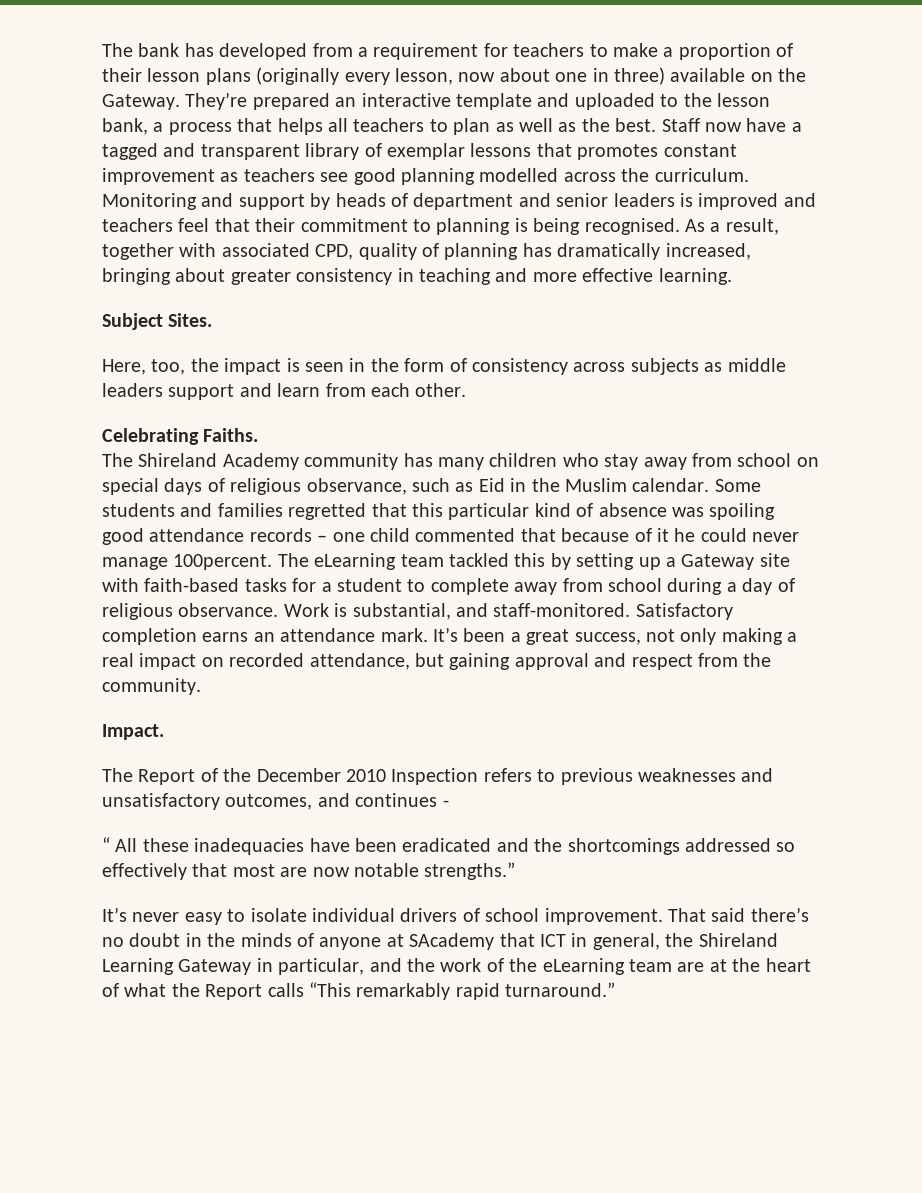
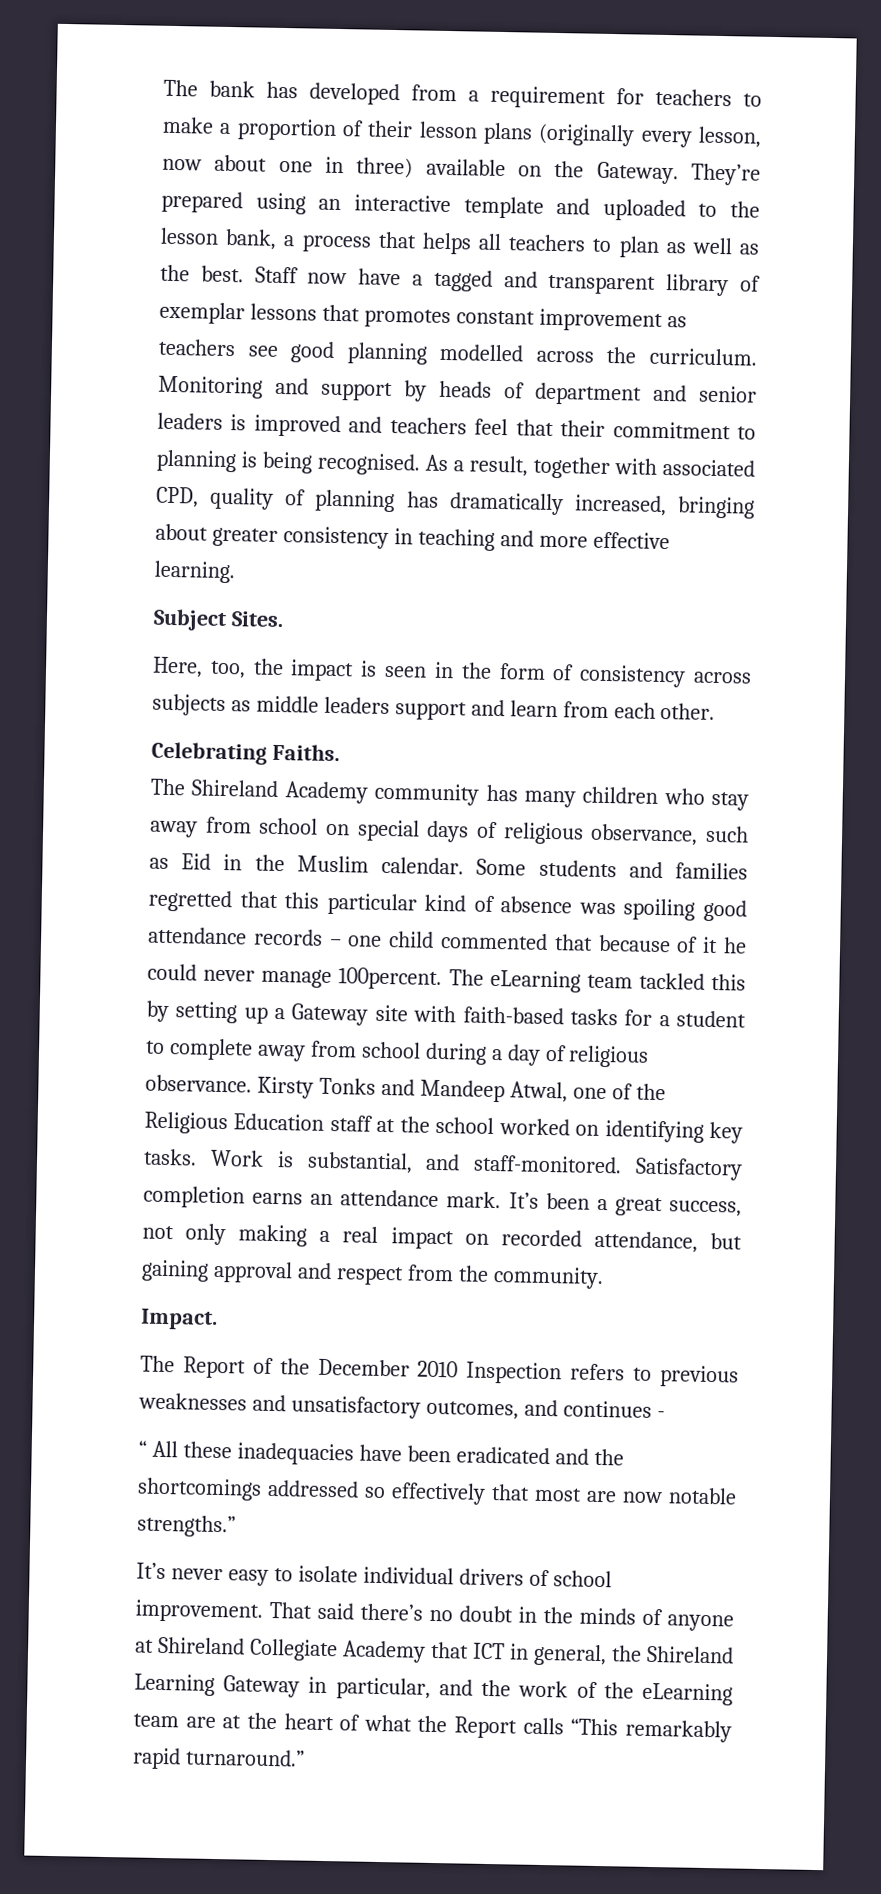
- They’re prepared an interactive template and uploaded to the lesson bank, a process that helps all teachers to plan as well as the best.
+ They’re prepared using an interactive template and uploaded to the lesson bank, a process that helps all teachers to plan as well as the best.
+ Kirsty Tonks and Mandeep Atwal, one of the Religious Education staff at the school worked on identifying key tasks.
- That said there’s no doubt in the minds of anyone at SAcademy that ICT in general, the Shireland Learning Gateway in particular, and the work of the eLearning team are at the heart of what the Report calls “This remarkably rapid turnaround.”
+ That said there’s no doubt in the minds of anyone at Shireland Collegiate Academy that ICT in general, the Shireland Learning Gateway in particular, and the work of the eLearning team are at the heart of what the Report calls “This remarkably rapid turnaround.”

